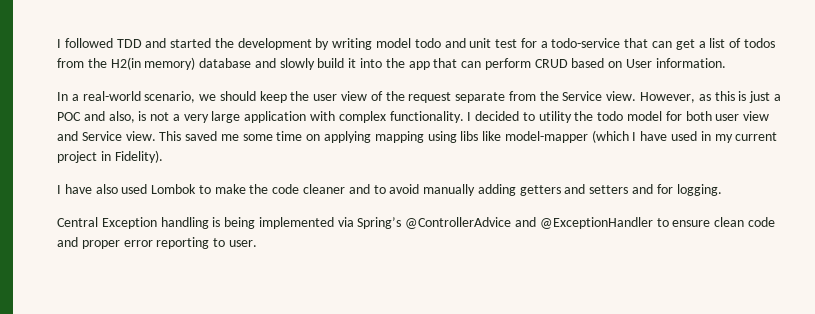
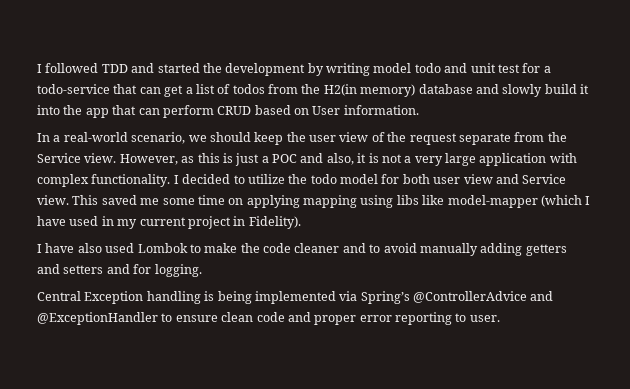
- However, as this is just a POC and also, is not a very large application with complex functionality.
+ However, as this is just a POC and also, it is not a very large application with complex functionality.
- I decided to utility the todo model for both user view and Service view.
+ I decided to utilize the todo model for both user view and Service view.

